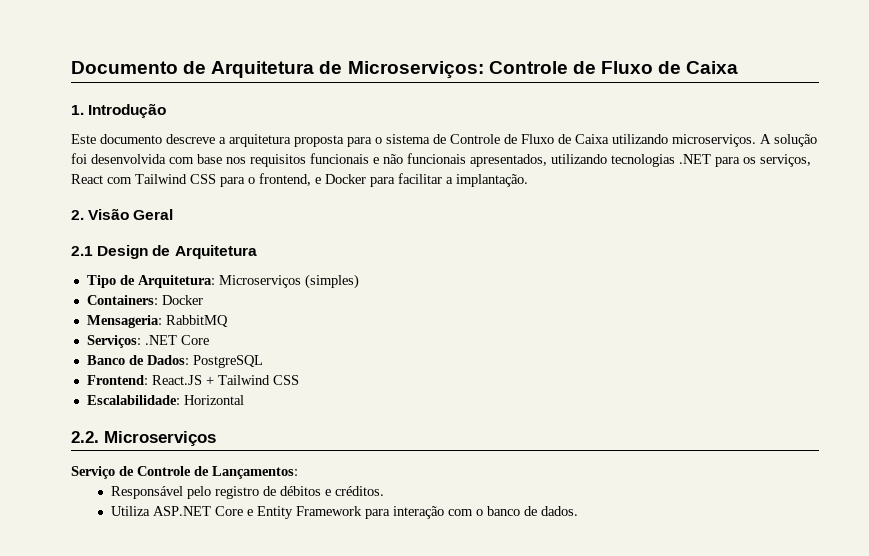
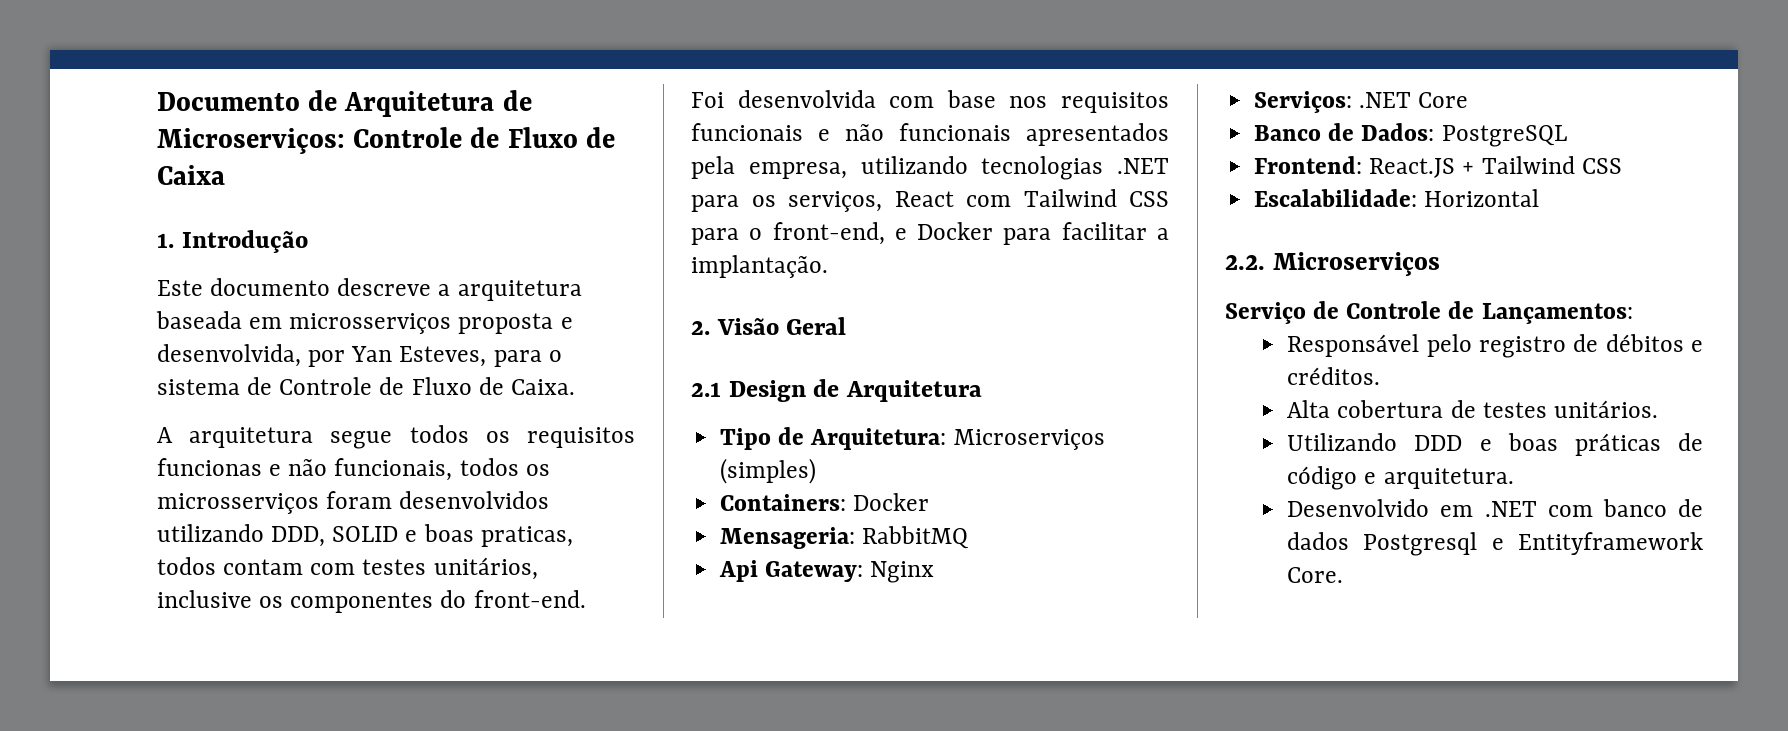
- Este documento descreve a arquitetura proposta para o sistema de Controle de Fluxo de Caixa utilizando microserviços. A solução foi desenvolvida com base nos requisitos funcionais e não funcionais apresentados, utilizando tecnologias .NET para os serviços, React com Tailwind CSS para o frontend, e Docker para facilitar a implantação.
+ Este documento descreve a arquitetura baseada em microsserviços proposta e desenvolvida, por Yan Esteves, para o sistema de Controle de Fluxo de Caixa.
+ A arquitetura segue todos os requisitos funcionas e não funcionais, todos os microsserviços foram desenvolvidos utilizando DDD, SOLID e boas praticas, todos contam com testes unitários, inclusive os componentes do front-end.
+ Foi desenvolvida com base nos requisitos funcionais e não funcionais apresentados pela empresa, utilizando tecnologias .NET para os serviços, React com Tailwind CSS para o front-end, e Docker para facilitar a implantação.
+ Api Gateway: Nginx
- Utiliza ASP.NET Core e Entity Framework para interação com o banco de dados.
+ Alta cobertura de testes unitários.
+ Utilizando DDD e boas práticas de código e arquitetura.
+ Desenvolvido em .NET com banco de dados Postgresql e Entityframework Core.

